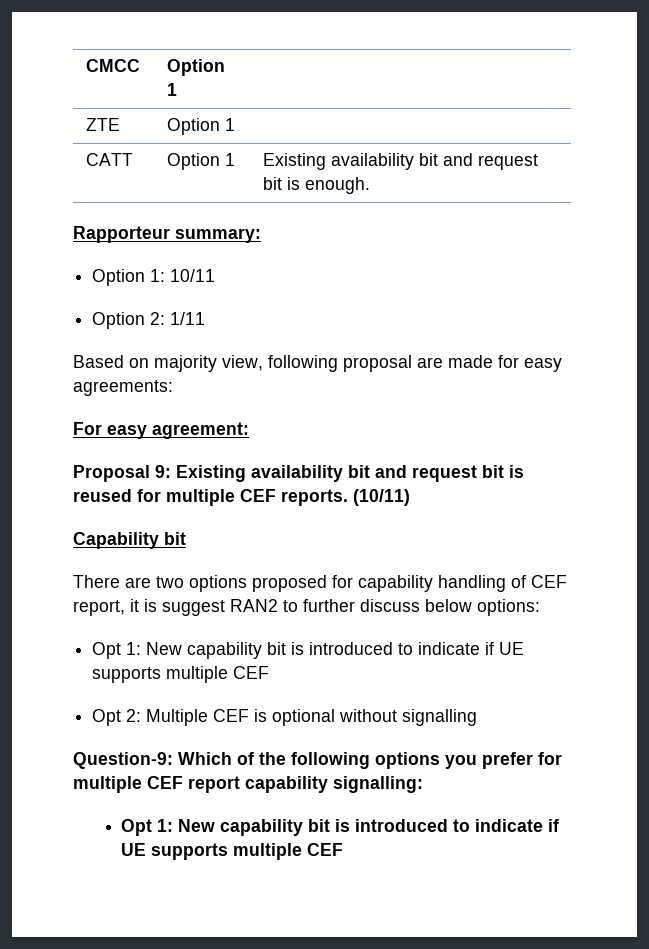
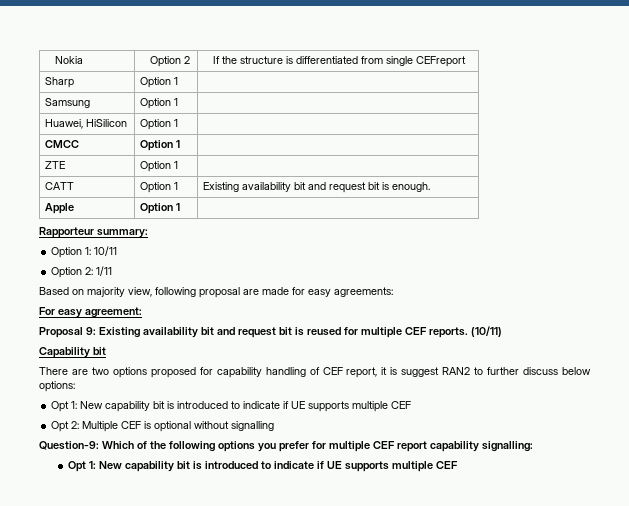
+ Nokia | Option 2 | If the structure is differentiated from single CEFreport
+ Sharp | Option 1 |
+ Samsung | Option 1 |
+ Huawei, HiSilicon | Option 1 |
+ Apple | Option 1 |

